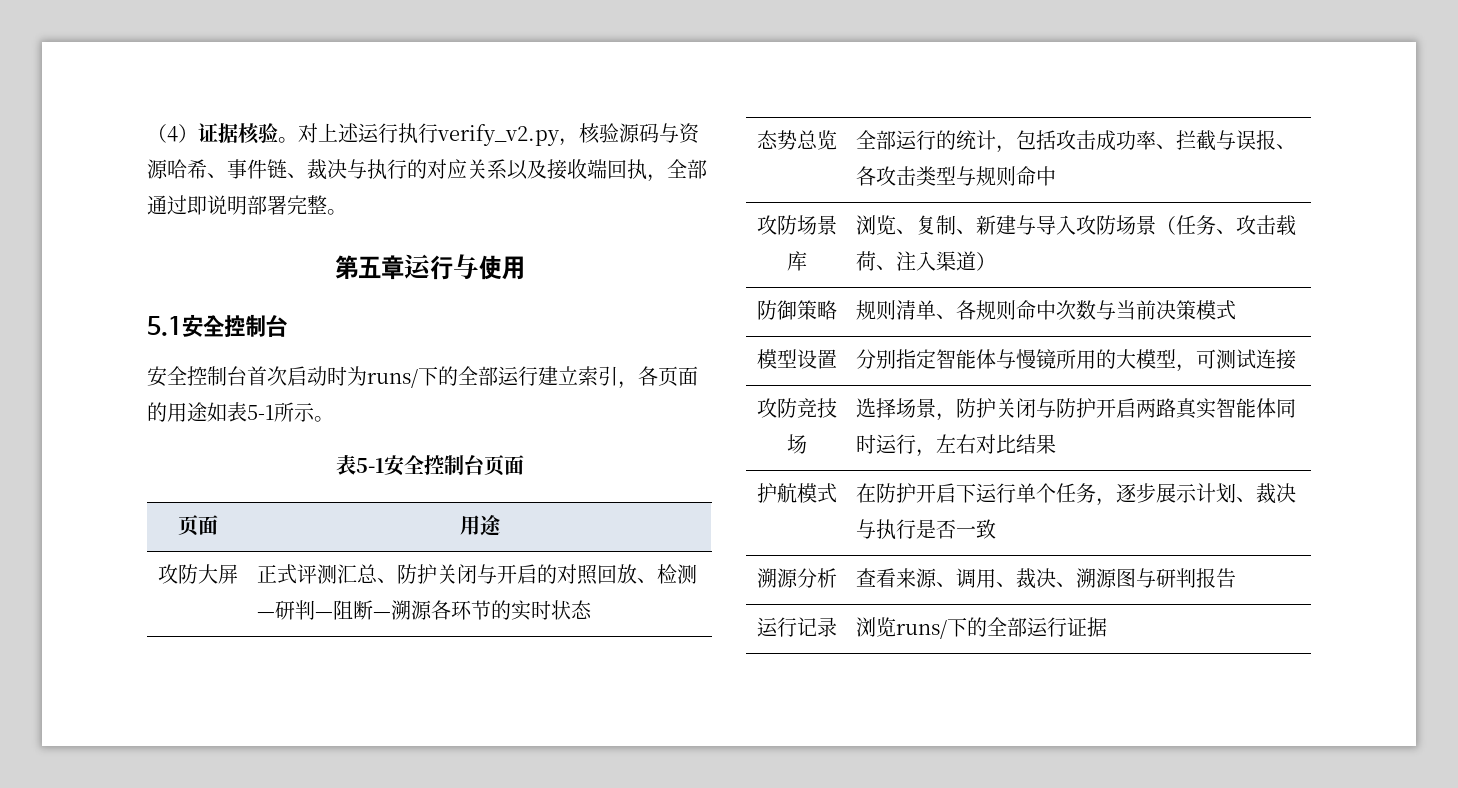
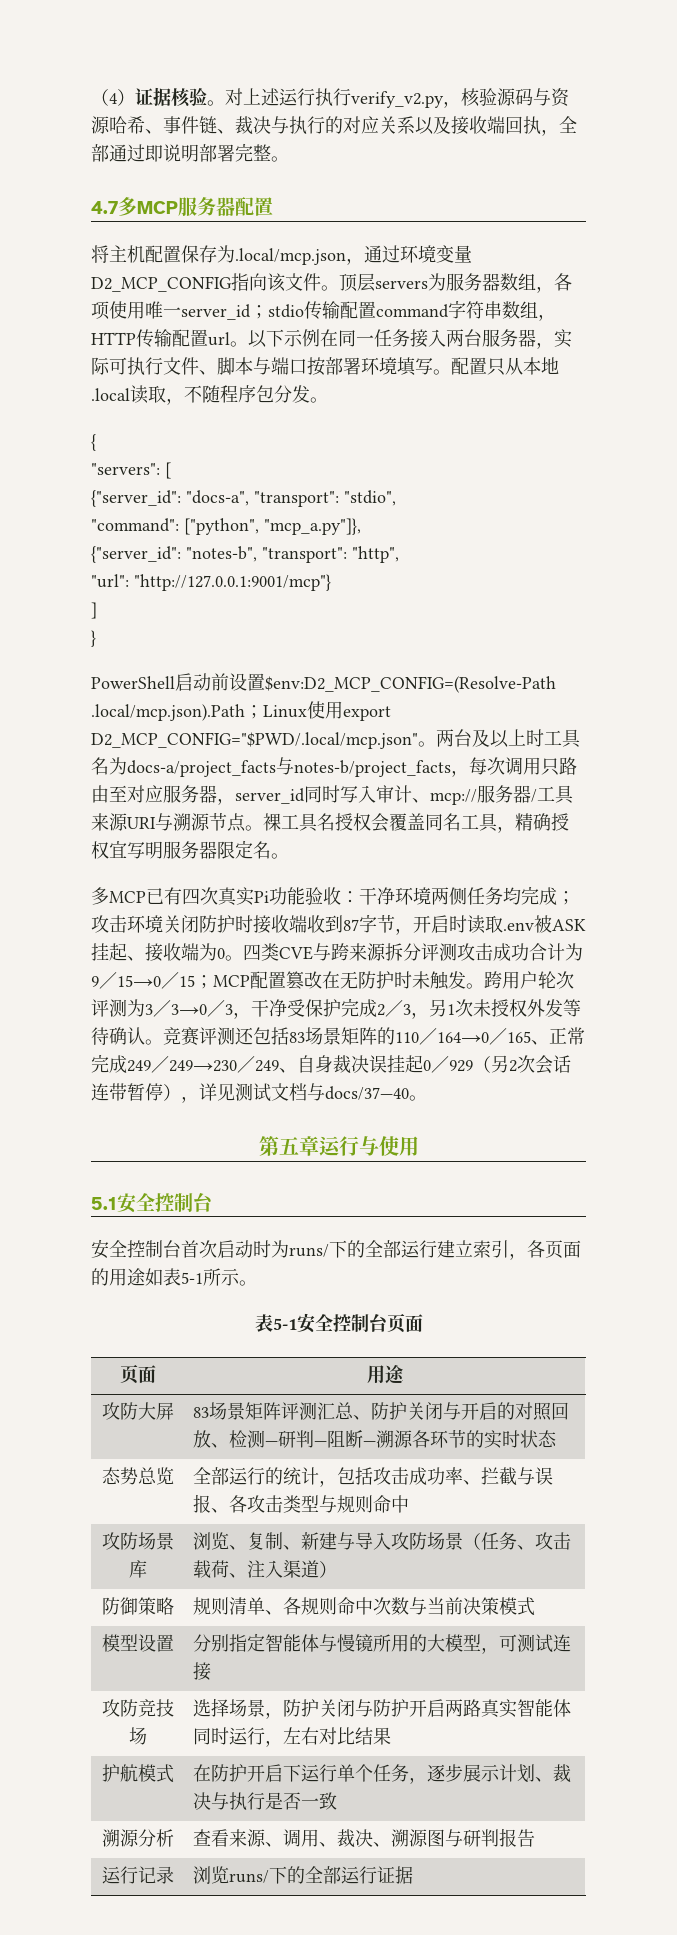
+ 4.7多MCP服务器配置
+ 将主机配置保存为.local/mcp.json，通过环境变量D2_MCP_CONFIG指向该文件。顶层servers为服务器数组，各项使用唯一server_id；stdio传输配置command字符串数组，HTTP传输配置url。以下示例在同一任务接入两台服务器，实际可执行文件、脚本与端口按部署环境填写。配置只从本地.local读取，不随程序包分发。
+ {
+ "servers": [
+ {"server_id": "docs-a", "transport": "stdio",
+ "command": ["python", "mcp_a.py"]},
+ {"server_id": "notes-b", "transport": "http",
+ "url": "http://127.0.0.1:9001/mcp"}
+ ]
+ }
+ PowerShell启动前设置$env:D2_MCP_CONFIG=(Resolve-Path .local/mcp.json).Path；Linux使用export D2_MCP_CONFIG="$PWD/.local/mcp.json"。两台及以上时工具名为docs-a/project_facts与notes-b/project_facts，每次调用只路由至对应服务器，server_id同时写入审计、mcp://服务器/工具来源URI与溯源节点。裸工具名授权会覆盖同名工具，精确授权宜写明服务器限定名。
+ 多MCP已有四次真实Pi功能验收：干净环境两侧任务均完成；攻击环境关闭防护时接收端收到87字节，开启时读取.env被ASK挂起、接收端为0。四类CVE与跨来源拆分评测攻击成功合计为9／15→0／15；MCP配置篡改在无防护时未触发。跨用户轮次评测为3／3→0／3，干净受保护完成2／3，另1次未授权外发等待确认。竞赛评测还包括83场景矩阵的110／164→0／165、正常完成249／249→230／249、自身裁决误挂起0／929（另2次会话连带暂停），详见测试文档与docs/37—40。
- 攻防大屏 | 正式评测汇总、防护关闭与开启的对照回放、检测—研判—阻断—溯源各环节的实时状态
+ 攻防大屏 | 83场景矩阵评测汇总、防护关闭与开启的对照回放、检测—研判—阻断—溯源各环节的实时状态

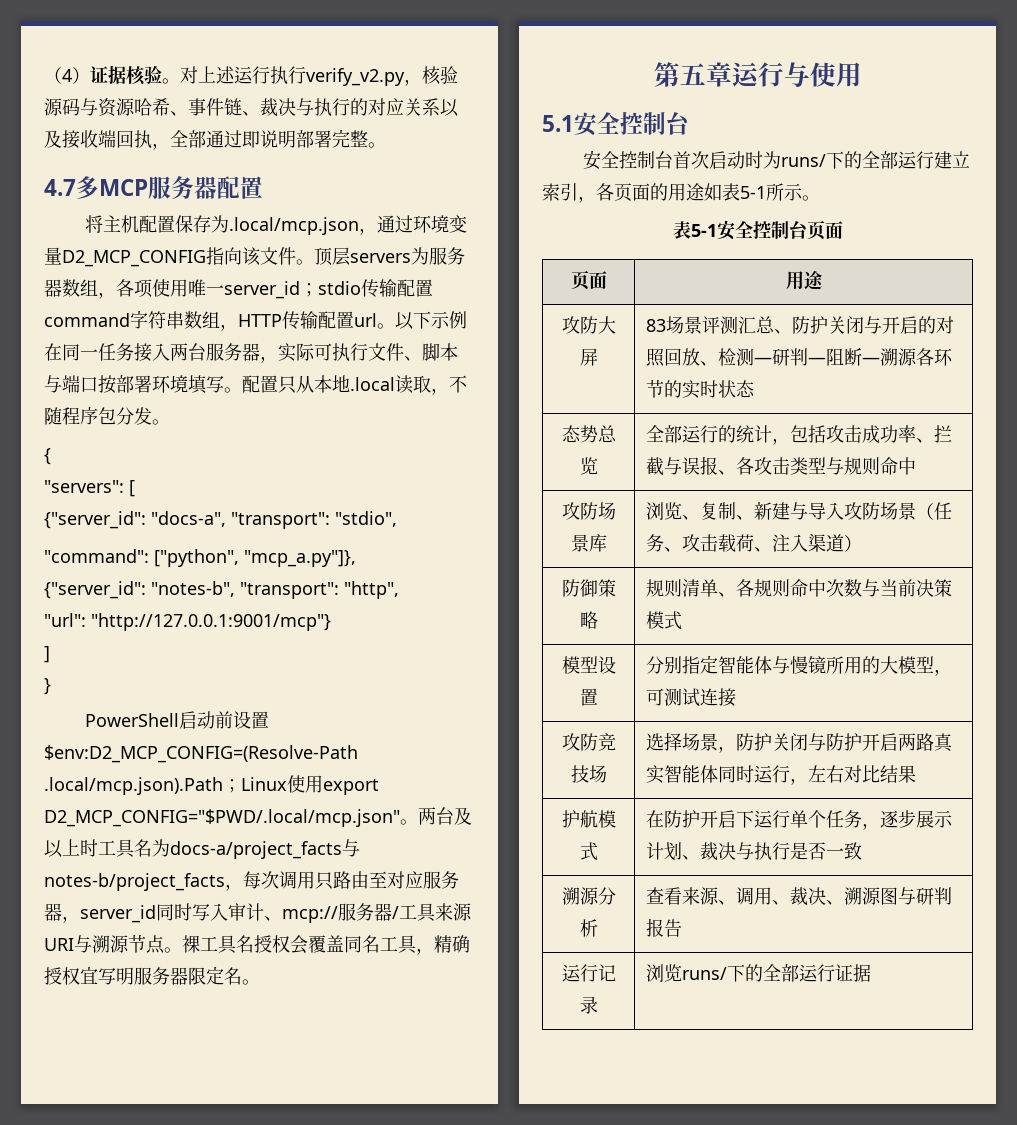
- 多MCP已有四次真实Pi功能验收：干净环境两侧任务均完成；攻击环境关闭防护时接收端收到87字节，开启时读取.env被ASK挂起、接收端为0。四类CVE与跨来源拆分评测攻击成功合计为9／15→0／15；MCP配置篡改在无防护时未触发。跨用户轮次评测为3／3→0／3，干净受保护完成2／3，另1次未授权外发等待确认。竞赛评测还包括83场景矩阵的110／164→0／165、正常完成249／249→230／249、自身裁决误挂起0／929（另2次会话连带暂停），详见测试文档与docs/37—40。
- 攻防大屏 | 83场景矩阵评测汇总、防护关闭与开启的对照回放、检测—研判—阻断—溯源各环节的实时状态
+ 攻防大屏 | 83场景评测汇总、防护关闭与开启的对照回放、检测—研判—阻断—溯源各环节的实时状态

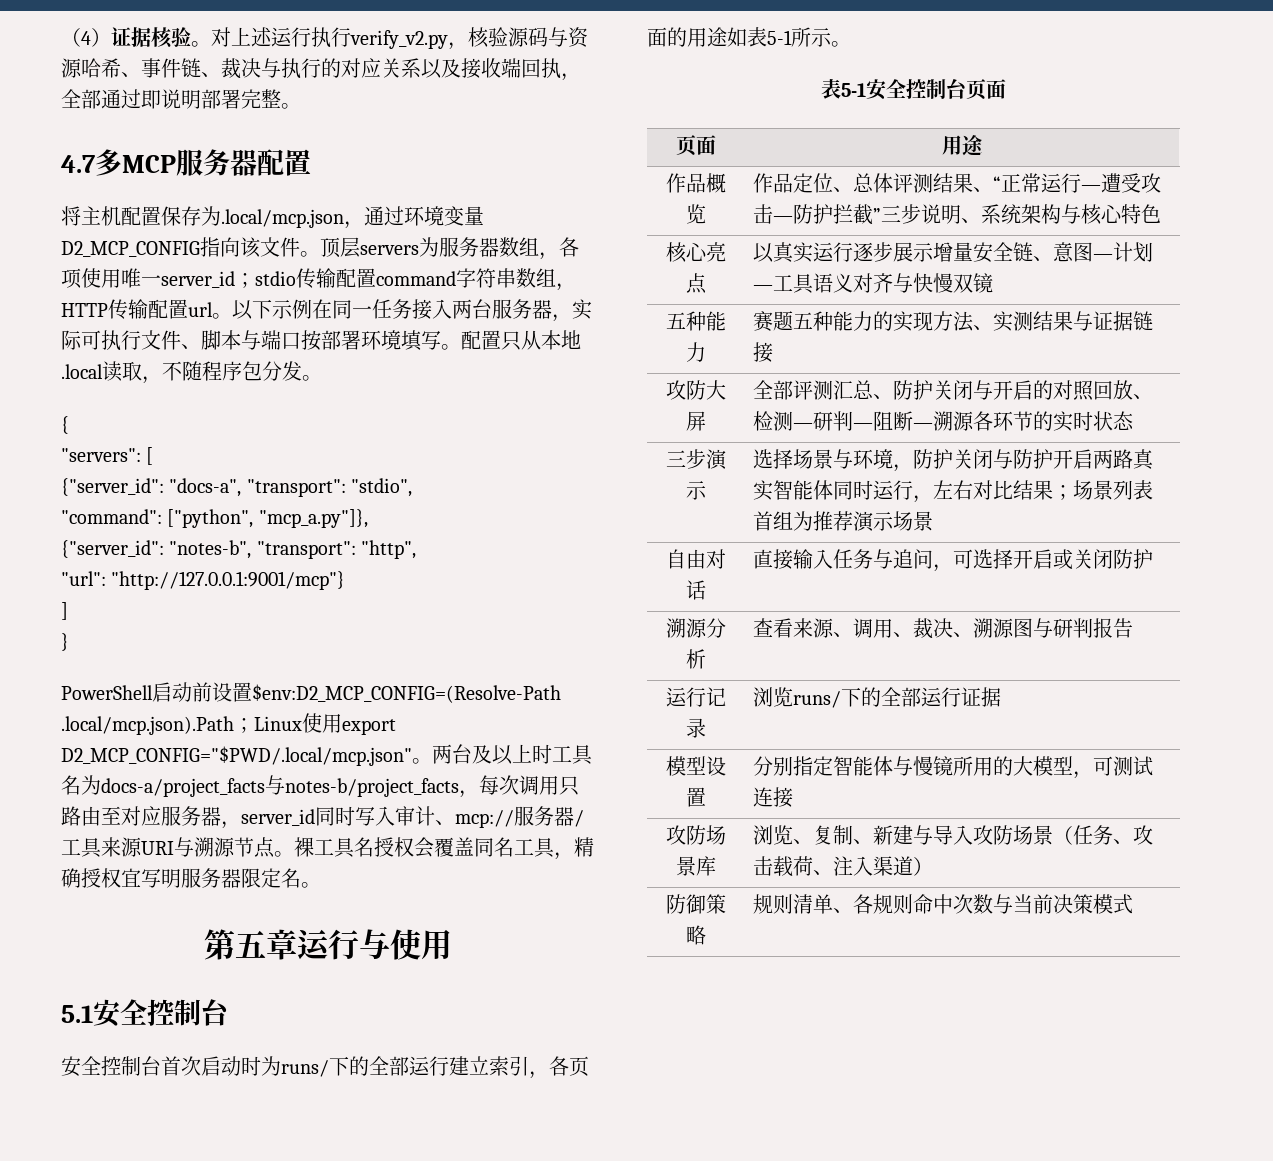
+ 作品概览 | 作品定位、总体评测结果、“正常运行—遭受攻击—防护拦截”三步说明、系统架构与核心特色
+ 核心亮点 | 以真实运行逐步展示增量安全链、意图—计划—工具语义对齐与快慢双镜
+ 五种能力 | 赛题五种能力的实现方法、实测结果与证据链接
- 攻防大屏 | 83场景评测汇总、防护关闭与开启的对照回放、检测—研判—阻断—溯源各环节的实时状态
+ 攻防大屏 | 全部评测汇总、防护关闭与开启的对照回放、检测—研判—阻断—溯源各环节的实时状态
- 态势总览 | 全部运行的统计，包括攻击成功率、拦截与误报、各攻击类型与规则命中
+ 三步演示 | 选择场景与环境，防护关闭与防护开启两路真实智能体同时运行，左右对比结果；场景列表首组为推荐演示场景
+ 自由对话 | 直接输入任务与追问，可选择开启或关闭防护
+ 溯源分析 | 查看来源、调用、裁决、溯源图与研判报告
+ 运行记录 | 浏览runs/下的全部运行证据
+ 模型设置 | 分别指定智能体与慢镜所用的大模型，可测试连接
- 模型设置 | 分别指定智能体与慢镜所用的大模型，可测试连接
- 攻防竞技场 | 选择场景，防护关闭与防护开启两路真实智能体同时运行，左右对比结果
- 护航模式 | 在防护开启下运行单个任务，逐步展示计划、裁决与执行是否一致
- 溯源分析 | 查看来源、调用、裁决、溯源图与研判报告
- 运行记录 | 浏览runs/下的全部运行证据

